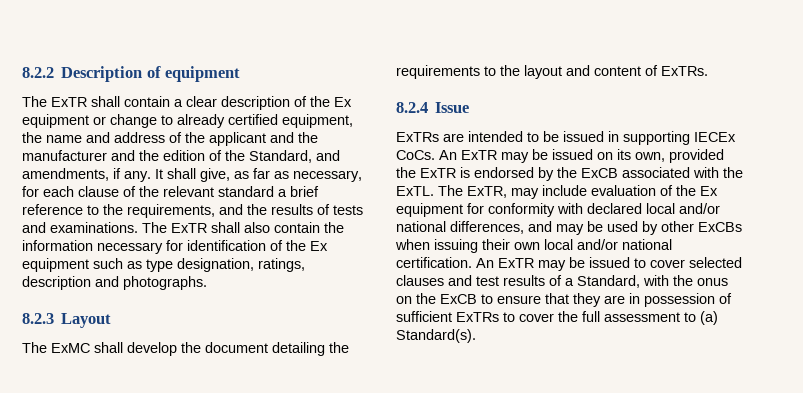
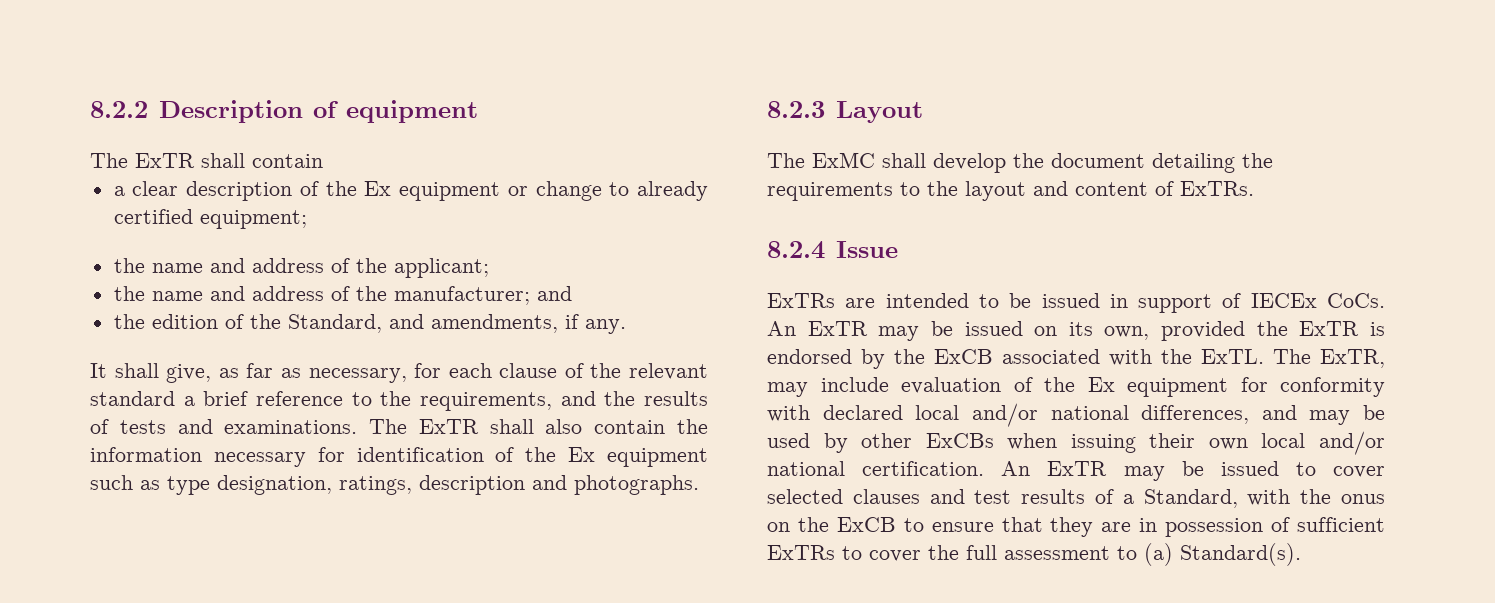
- The ExTR shall contain a clear description of the Ex equipment or change to already certified equipment, the name and address of the applicant and the manufacturer and the edition of the Standard, and amendments, if any. It shall give, as far as necessary, for each clause of the relevant standard a brief reference to the requirements, and the results of tests and examinations.
+ The ExTR shall contain
+ a clear description of the Ex equipment or change to already certified equipment;
+ the name and address of the applicant;
+ the name and address of the manufacturer; and
+ the edition of the Standard, and amendments, if any.
+ It shall give, as far as necessary, for each clause of the relevant standard a brief reference to the requirements, and the results of tests and examinations.
- ExTRs are intended to be issued in supporting IECEx CoCs.
+ ExTRs are intended to be issued in support of IECEx CoCs.

